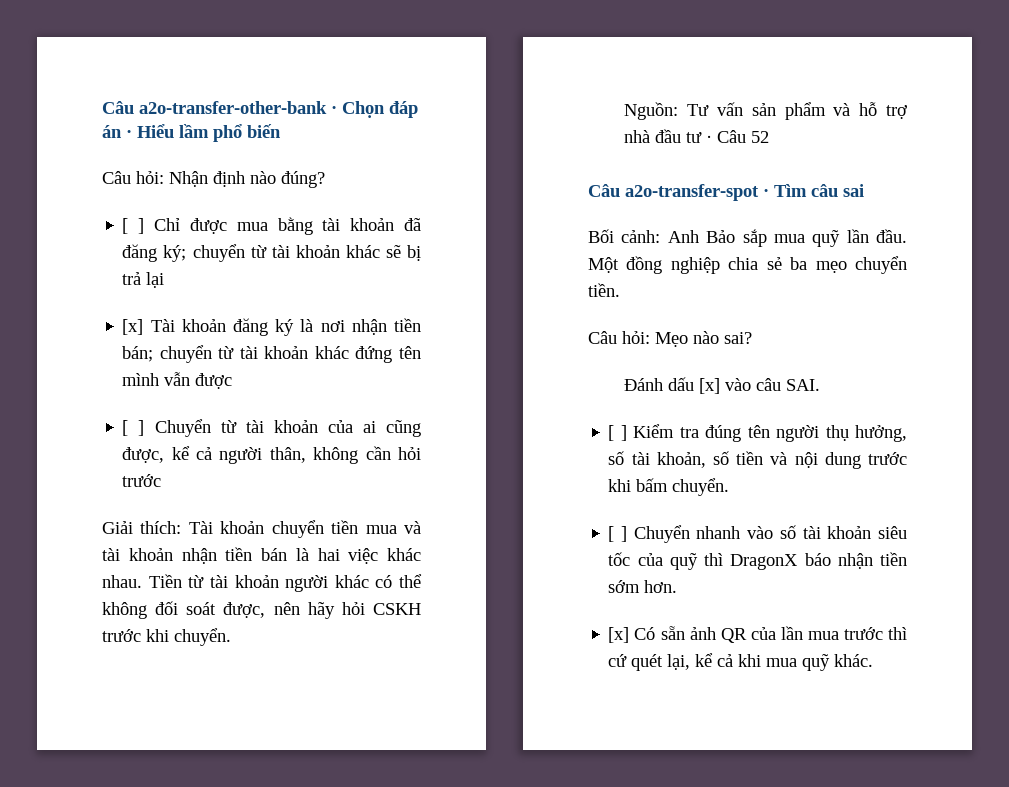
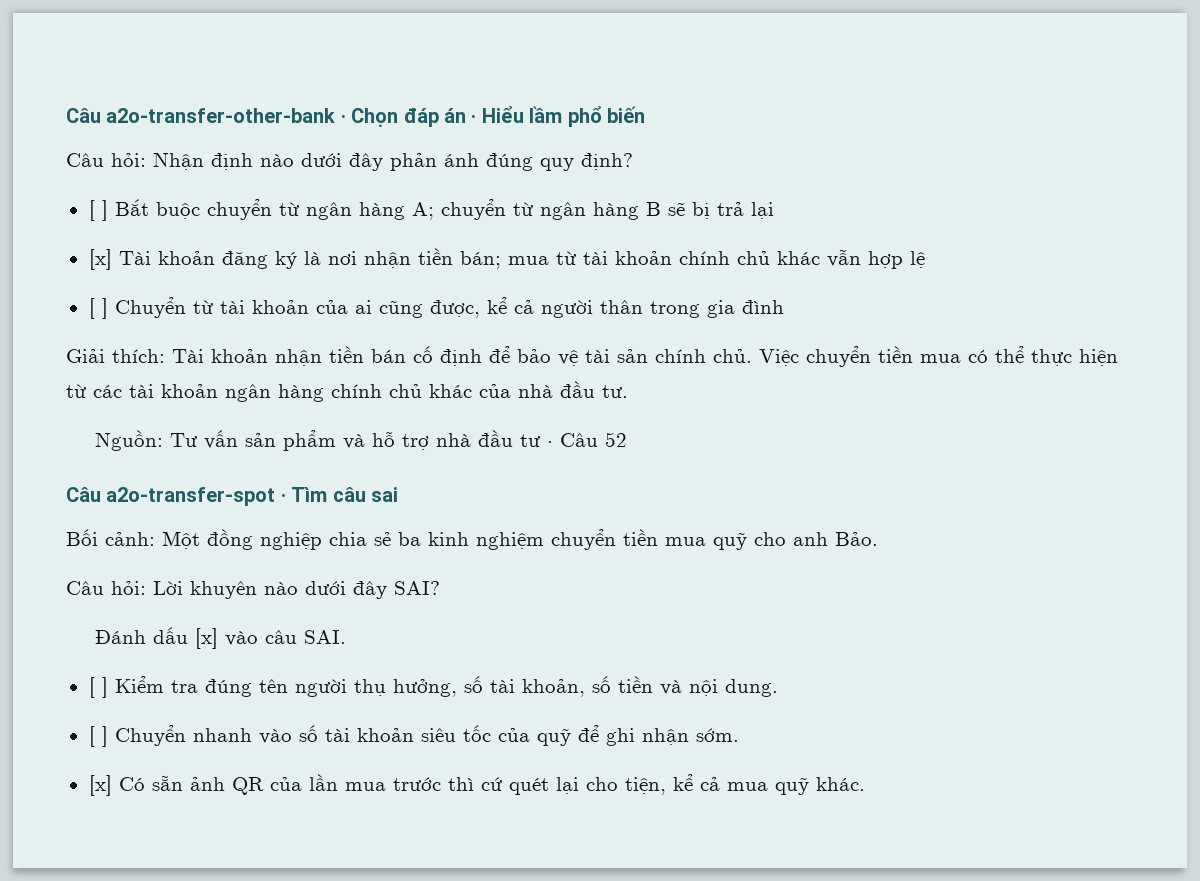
- Câu hỏi: Nhận định nào đúng?
- [ ] Chỉ được mua bằng tài khoản đã đăng ký; chuyển từ tài khoản khác sẽ bị trả lại
+ Câu hỏi: Nhận định nào dưới đây phản ánh đúng quy định?
+ [ ] Bắt buộc chuyển từ ngân hàng A; chuyển từ ngân hàng B sẽ bị trả lại
- [x] Tài khoản đăng ký là nơi nhận tiền bán; chuyển từ tài khoản khác đứng tên mình vẫn được
+ [x] Tài khoản đăng ký là nơi nhận tiền bán; mua từ tài khoản chính chủ khác vẫn hợp lệ
- [ ] Chuyển từ tài khoản của ai cũng được, kể cả người thân, không cần hỏi trước
+ [ ] Chuyển từ tài khoản của ai cũng được, kể cả người thân trong gia đình
- Giải thích: Tài khoản chuyển tiền mua và tài khoản nhận tiền bán là hai việc khác nhau. Tiền từ tài khoản người khác có thể không đối soát được, nên hãy hỏi CSKH trước khi chuyển.
+ Giải thích: Tài khoản nhận tiền bán cố định để bảo vệ tài sản chính chủ. Việc chuyển tiền mua có thể thực hiện từ các tài khoản ngân hàng chính chủ khác của nhà đầu tư.
- Bối cảnh: Anh Bảo sắp mua quỹ lần đầu. Một đồng nghiệp chia sẻ ba mẹo chuyển tiền.
- Câu hỏi: Mẹo nào sai?
+ Bối cảnh: Một đồng nghiệp chia sẻ ba kinh nghiệm chuyển tiền mua quỹ cho anh Bảo.
+ Câu hỏi: Lời khuyên nào dưới đây SAI?
- [ ] Kiểm tra đúng tên người thụ hưởng, số tài khoản, số tiền và nội dung trước khi bấm chuyển.
+ [ ] Kiểm tra đúng tên người thụ hưởng, số tài khoản, số tiền và nội dung.
- [ ] Chuyển nhanh vào số tài khoản siêu tốc của quỹ thì DragonX báo nhận tiền sớm hơn.
+ [ ] Chuyển nhanh vào số tài khoản siêu tốc của quỹ để ghi nhận sớm.
- [x] Có sẵn ảnh QR của lần mua trước thì cứ quét lại, kể cả khi mua quỹ khác.
+ [x] Có sẵn ảnh QR của lần mua trước thì cứ quét lại cho tiện, kể cả mua quỹ khác.

